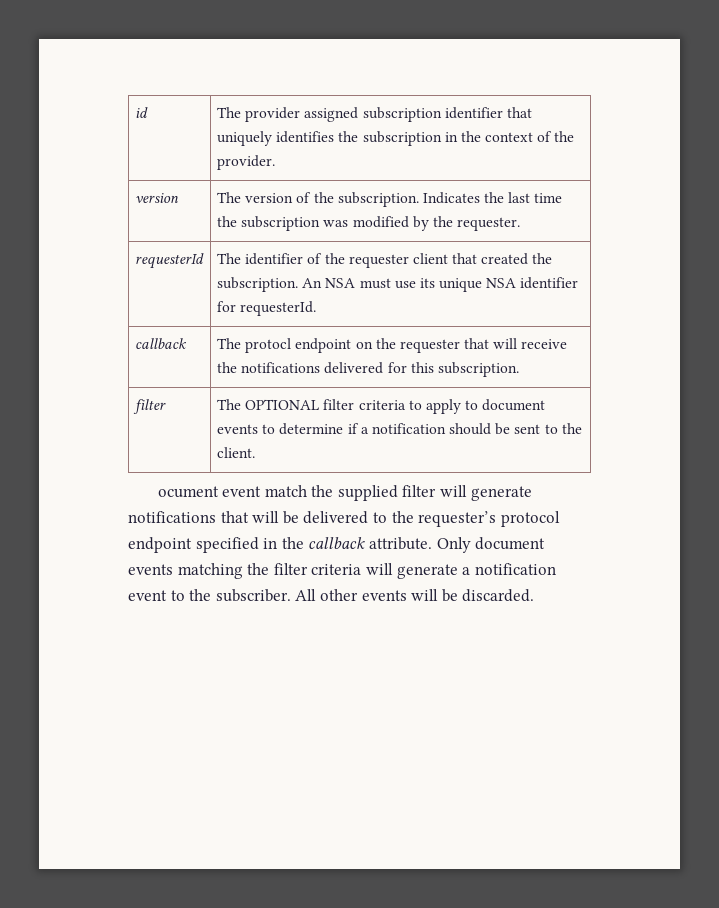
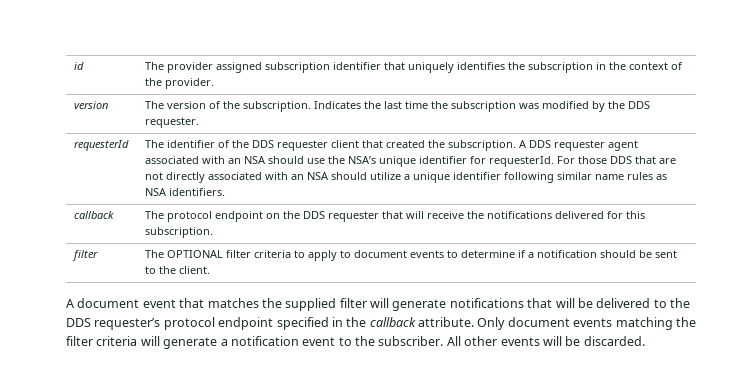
- version | The version of the subscription. Indicates the last time the subscription was modified by the requester.
+ version | The version of the subscription. Indicates the last time the subscription was modified by the DDS requester.
- The identifier of the requester client that created the subscription.
+ The identifier of the DDS requester client that created the subscription.
- An NSA must use its unique NSA identifier for requesterId.
+ A DDS requester agent associated with an NSA should use the NSA’s unique identifier for requesterId. For those DDS that are not directly associated with an NSA should utilize a unique identifier following similar name rules as NSA identifiers.
- callback | The protocl endpoint on the requester that will receive the notifications delivered for this subscription.
+ callback | The protocol endpoint on the DDS requester that will receive the notifications delivered for this subscription.
- ocument event match the supplied filter will generate notifications that will be delivered to the requester’s protocol endpoint specified in the callback attribute.
+ A document event that matches the supplied filter will generate notifications that will be delivered to the DDS requester’s protocol endpoint specified in the callback attribute.

